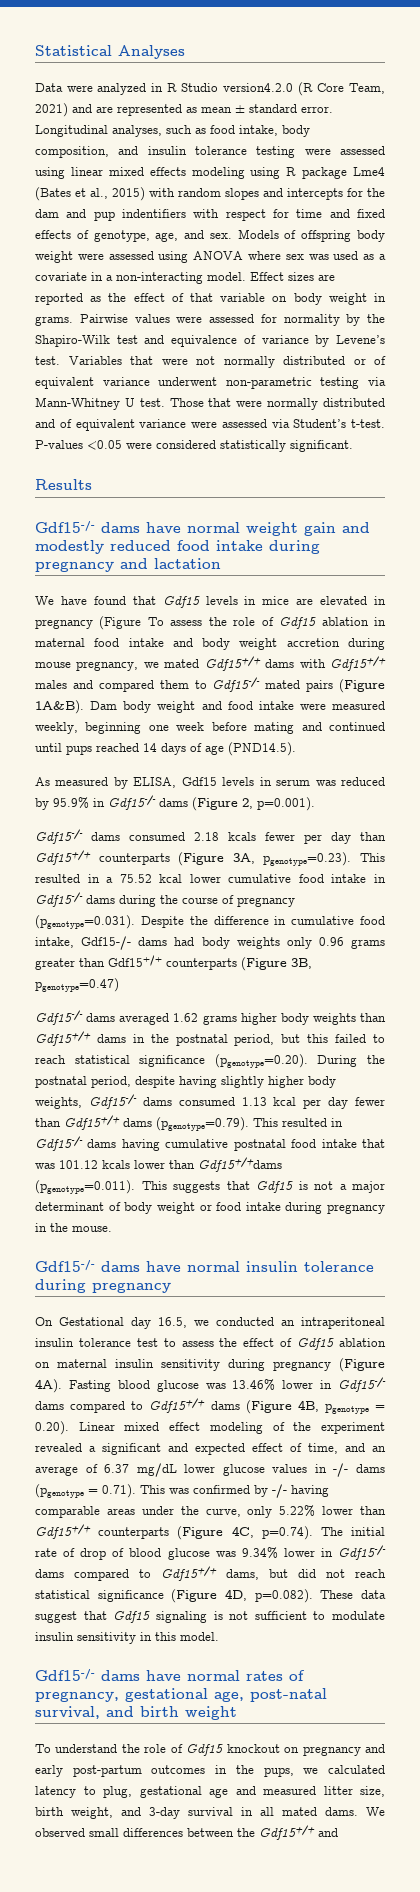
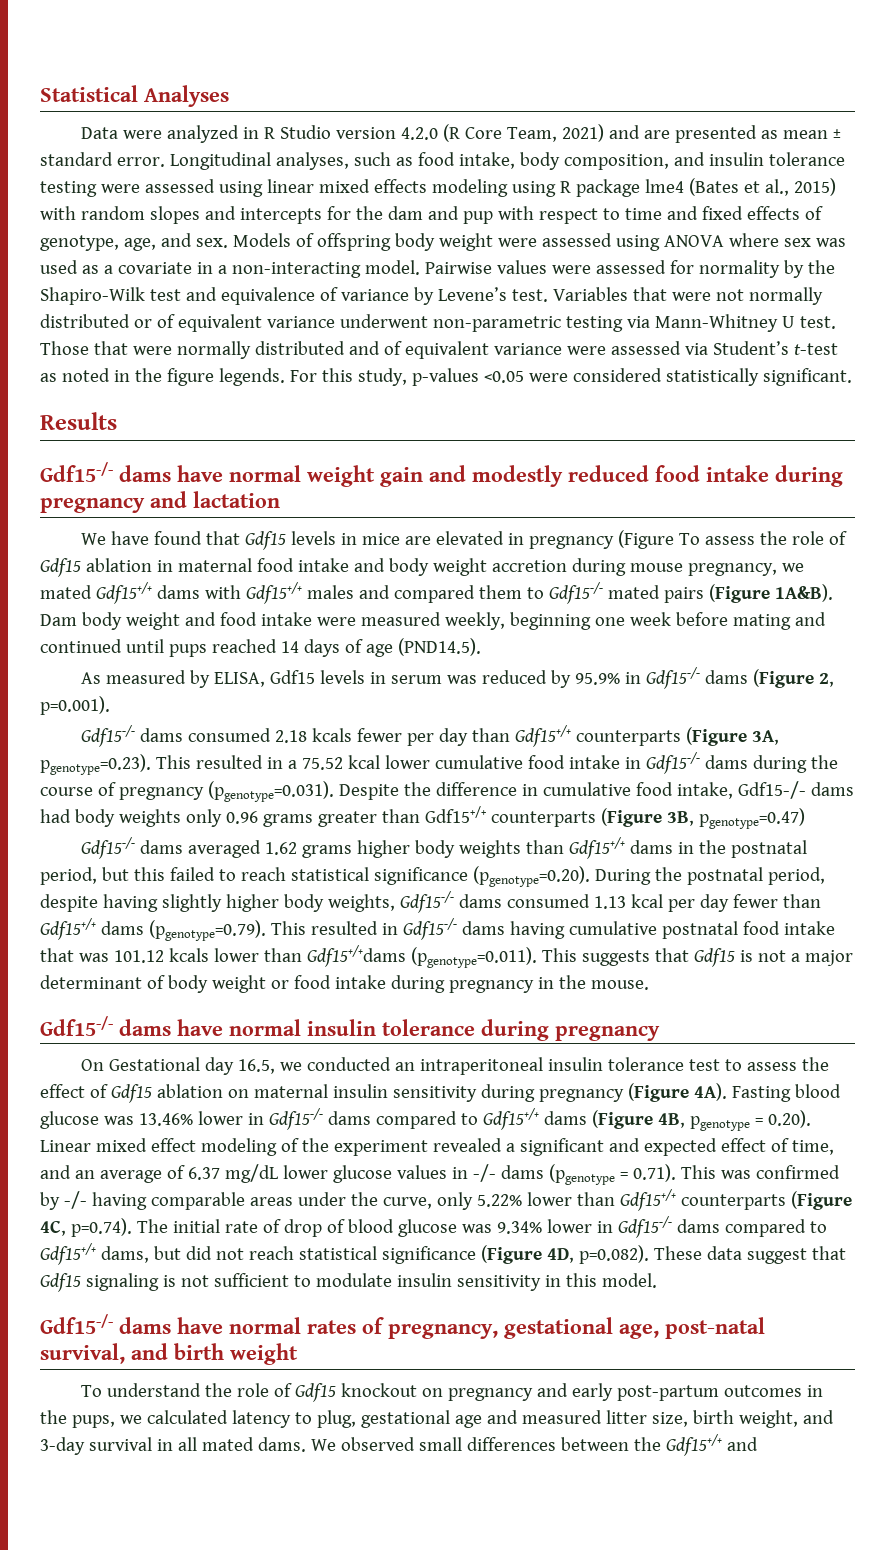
- Data were analyzed in R Studio version4.2.0 (R Core Team, 2021) and are represented as mean ± standard error.
+ Data were analyzed in R Studio version 4.2.0 (R Core Team, 2021) and are presented as mean ± standard error.
- Longitudinal analyses, such as food intake, body composition, and insulin tolerance testing were assessed using linear mixed effects modeling using R package Lme4 (Bates et al., 2015) with random slopes and intercepts for the dam and pup indentifiers with respect for time and fixed effects of genotype, age, and sex.
+ Longitudinal analyses, such as food intake, body composition, and insulin tolerance testing were assessed using linear mixed effects modeling using R package lme4 (Bates et al., 2015) with random slopes and intercepts for the dam and pup with respect to time and fixed effects of genotype, age, and sex.
- Effect sizes are reported as the effect of that variable on body weight in grams.
- Those that were normally distributed and of equivalent variance were assessed via Student’s t-test. P-values <0.05 were considered statistically significant.
+ Those that were normally distributed and of equivalent variance were assessed via Student’s t-test as noted in the figure legends. For this study, p-values <0.05 were considered statistically significant.

